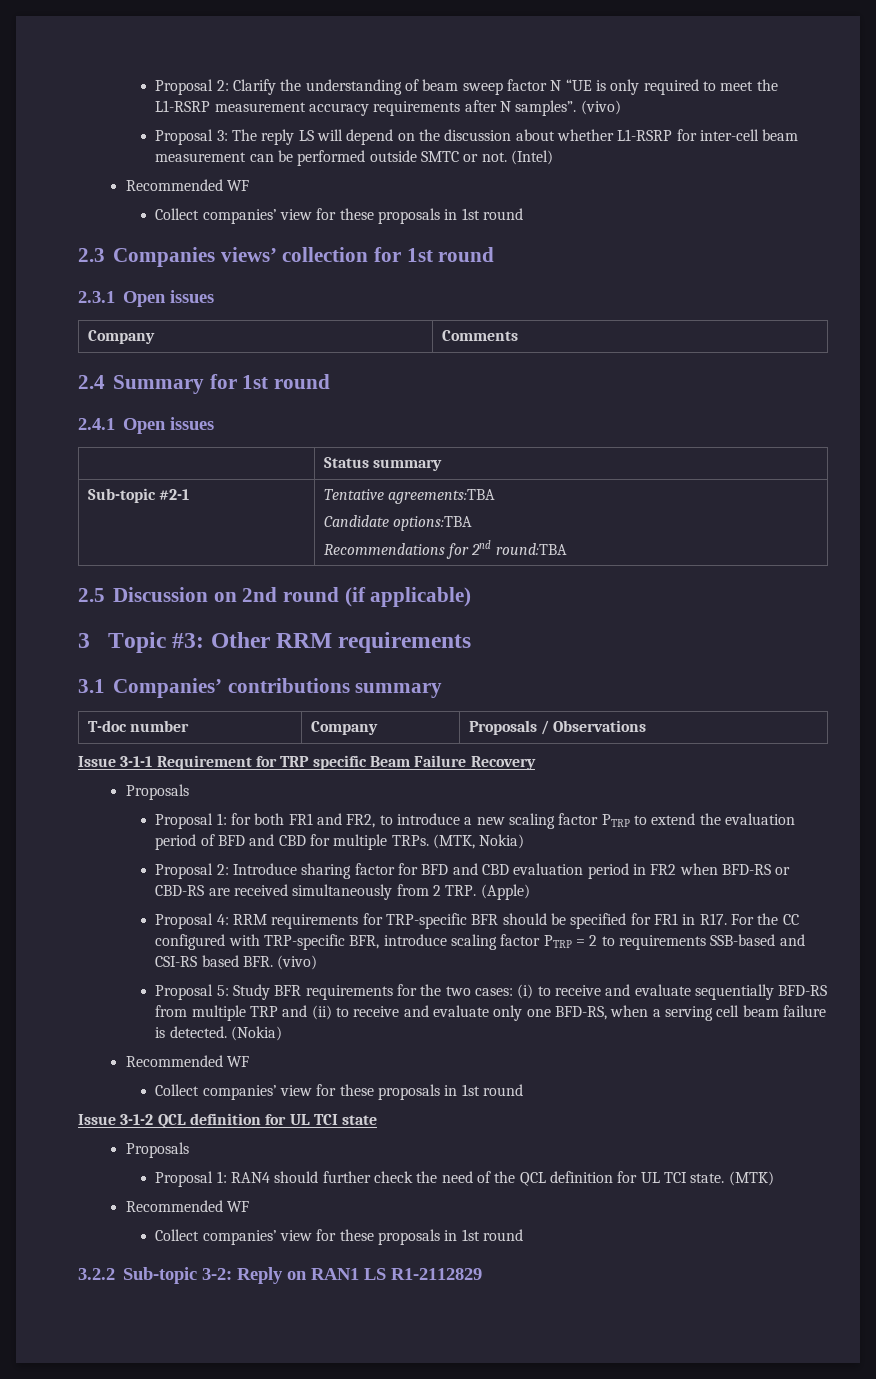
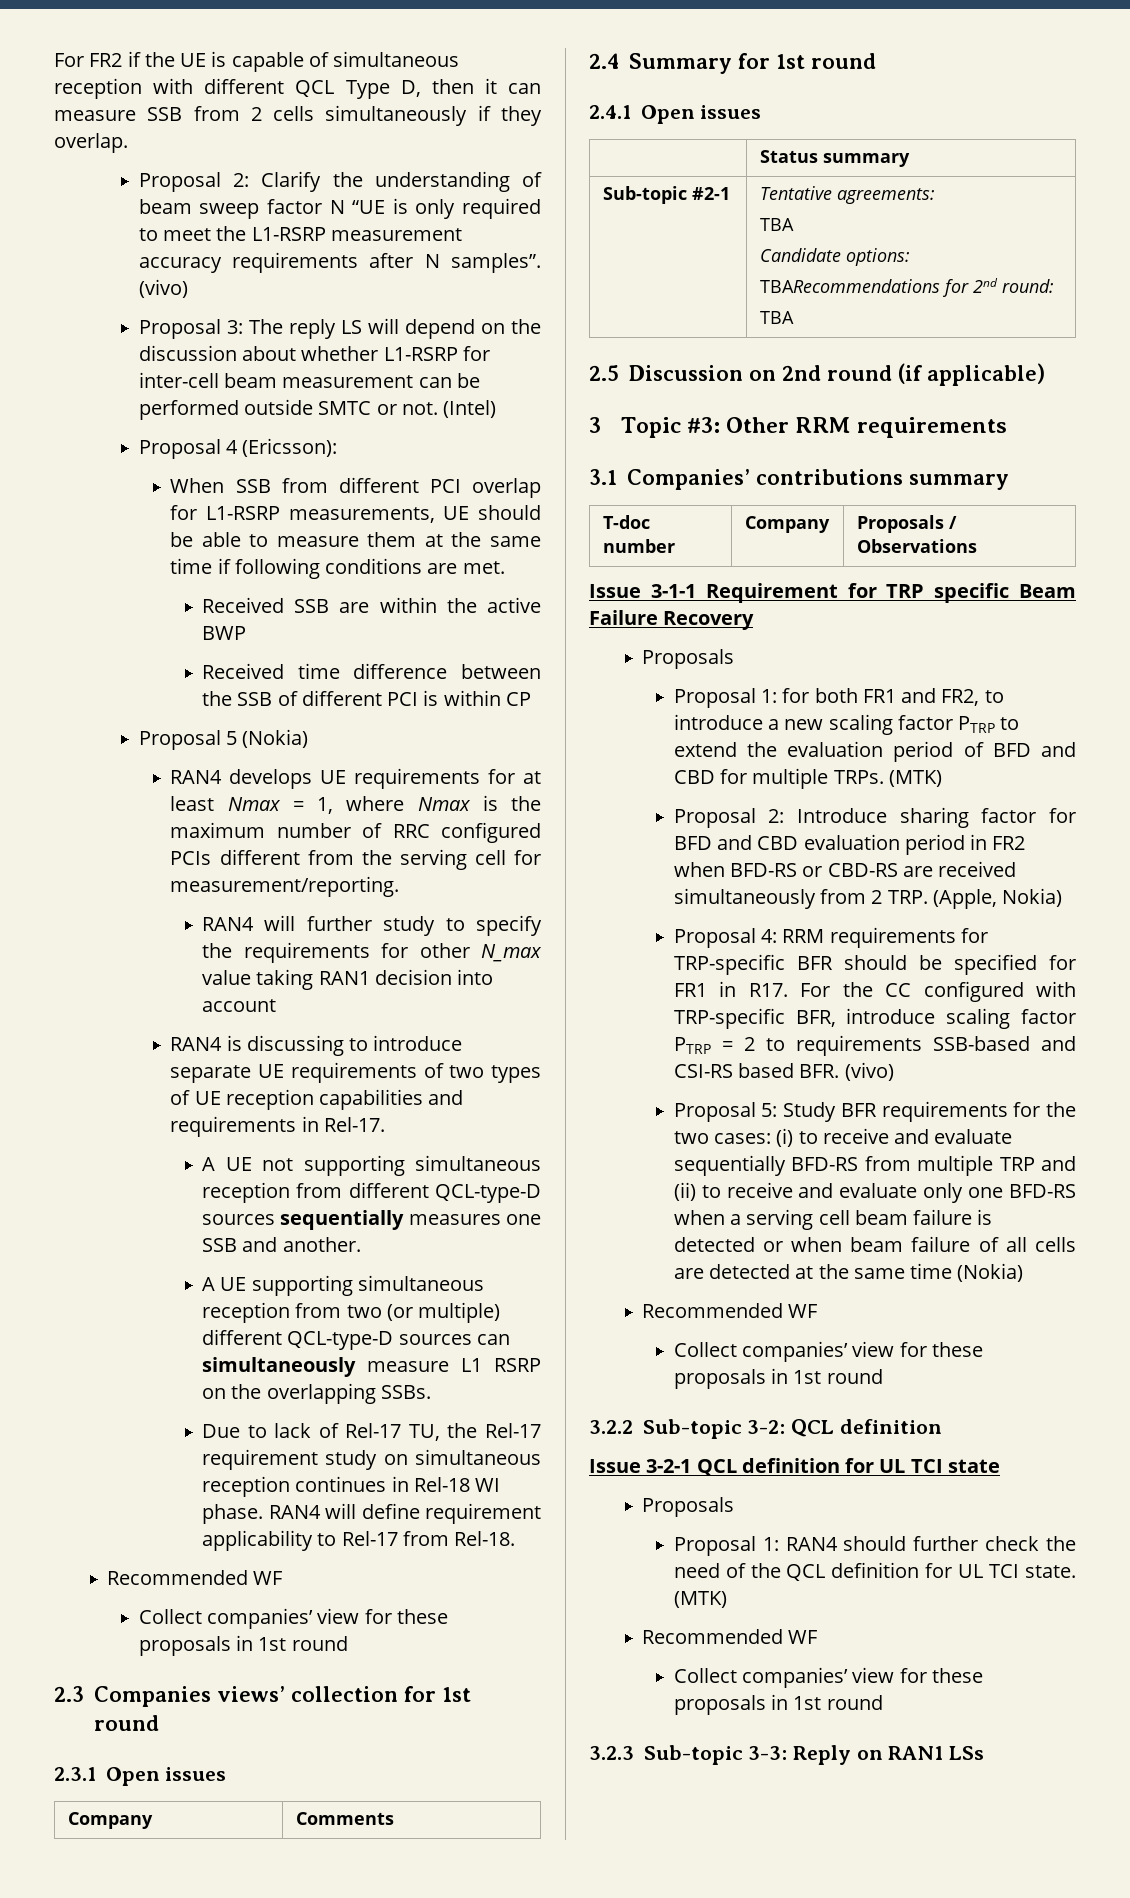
+ For FR2 if the UE is capable of simultaneous reception with different QCL Type D, then it can measure SSB from 2 cells simultaneously if they overlap.
+ Proposal 4 (Ericsson):
+ When SSB from different PCI overlap for L1-RSRP measurements, UE should be able to measure them at the same time if following conditions are met.
+ Received SSB are within the active BWP
+ Received time difference between the SSB of different PCI is within CP
+ Proposal 5 (Nokia)
+ RAN4 develops UE requirements for at least Nmax = 1, where Nmax is the maximum number of RRC configured PCIs different from the serving cell for measurement/reporting.
+ RAN4 will further study to specify the requirements for other N_max value taking RAN1 decision into account
+ RAN4 is discussing to introduce separate UE requirements of two types of UE reception capabilities and requirements in Rel-17.
+ A UE not supporting simultaneous reception from different QCL-type-D sources sequentially measures one SSB and another.
+ A UE supporting simultaneous reception from two (or multiple) different QCL-type-D sources can simultaneously measure L1 RSRP on the overlapping SSBs.
+ Due to lack of Rel-17 TU, the Rel-17 requirement study on simultaneous reception continues in Rel-18 WI phase. RAN4 will define requirement applicability to Rel-17 from Rel-18.
- Sub-topic #2-1 | Tentative agreements:TBA
- Candidate options:TBA
- Recommendations for 2nd round:TBA
+ Sub-topic #2-1 | Tentative agreements:
+ TBA
+ Candidate options:
+ TBARecommendations for 2nd round:
+ TBA
- Proposal 1: for both FR1 and FR2, to introduce a new scaling factor PTRP to extend the evaluation period of BFD and CBD for multiple TRPs. (MTK, Nokia)
+ Proposal 1: for both FR1 and FR2, to introduce a new scaling factor PTRP to extend the evaluation period of BFD and CBD for multiple TRPs. (MTK)
- Proposal 2: Introduce sharing factor for BFD and CBD evaluation period in FR2 when BFD-RS or CBD-RS are received simultaneously from 2 TRP. (Apple)
+ Proposal 2: Introduce sharing factor for BFD and CBD evaluation period in FR2 when BFD-RS or CBD-RS are received simultaneously from 2 TRP. (Apple, Nokia)
- Proposal 5: Study BFR requirements for the two cases: (i) to receive and evaluate sequentially BFD-RS from multiple TRP and (ii) to receive and evaluate only one BFD-RS, when a serving cell beam failure is detected. (Nokia)
+ Proposal 5: Study BFR requirements for the two cases: (i) to receive and evaluate sequentially BFD-RS from multiple TRP and (ii) to receive and evaluate only one BFD-RS when a serving cell beam failure is detected or when beam failure of all cells are detected at the same time (Nokia)
- Issue 3-1-2 QCL definition for UL TCI state
+ 3.2.2 Sub-topic 3-2: QCL definition
+ Issue 3-2-1 QCL definition for UL TCI state
- 3.2.2 Sub-topic 3-2: Reply on RAN1 LS R1-2112829
+ 3.2.3 Sub-topic 3-3: Reply on RAN1 LSs

